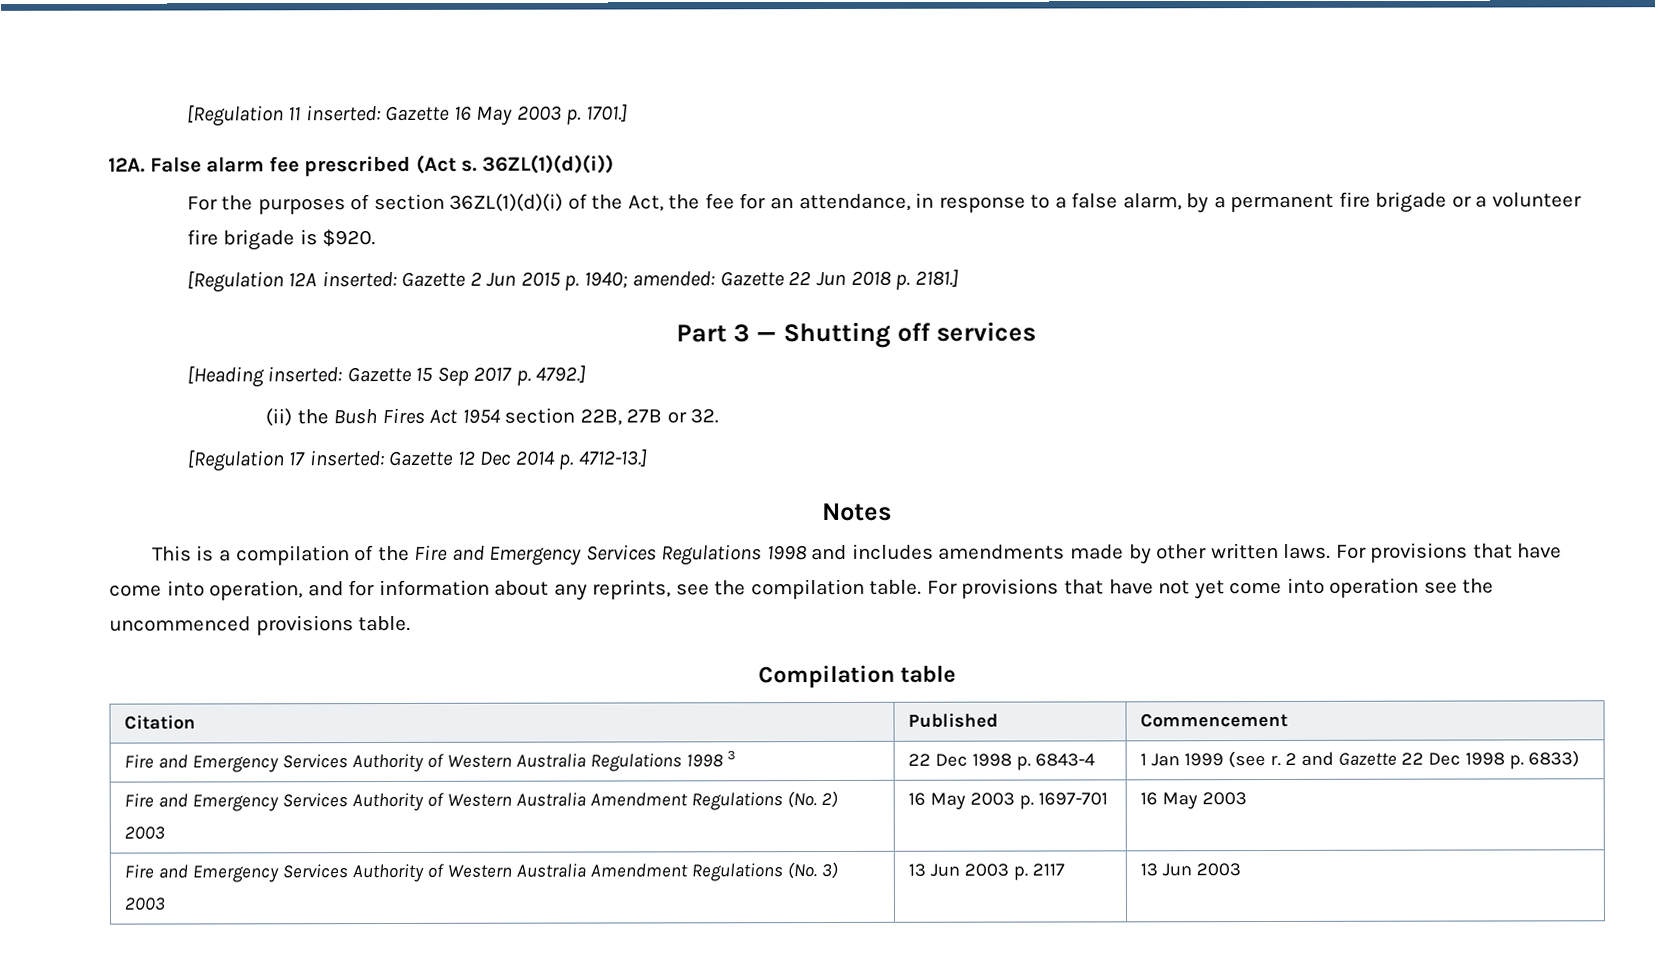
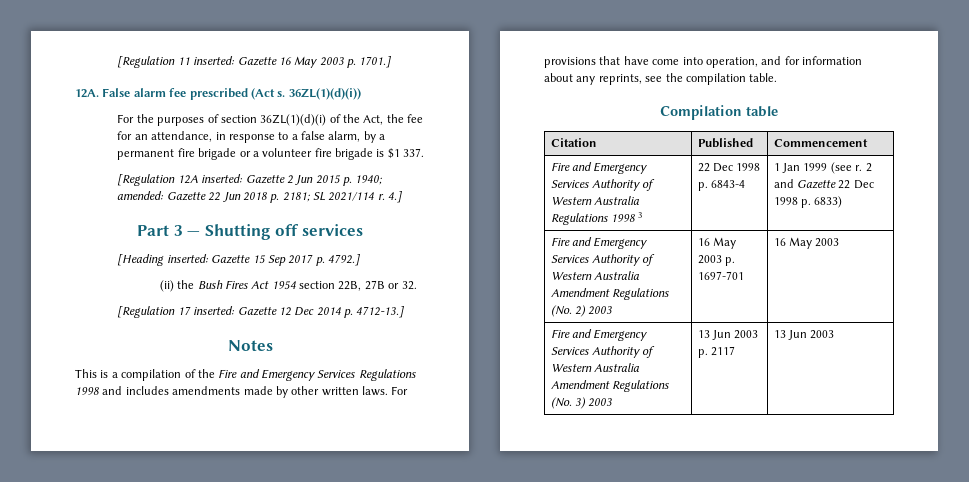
- For the purposes of section 36ZL(1)(d)(i) of the Act, the fee for an attendance, in response to a false alarm, by a permanent fire brigade or a volunteer fire brigade is $920.
+ For the purposes of section 36ZL(1)(d)(i) of the Act, the fee for an attendance, in response to a false alarm, by a permanent fire brigade or a volunteer fire brigade is $1 337.
- [Regulation 12A inserted: Gazette 2 Jun 2015 p. 1940; amended: Gazette 22 Jun 2018 p. 2181.]
+ [Regulation 12A inserted: Gazette 2 Jun 2015 p. 1940; amended: Gazette 22 Jun 2018 p. 2181; SL 2021/114 r. 4.]
- For provisions that have not yet come into operation see the uncommenced provisions table.

